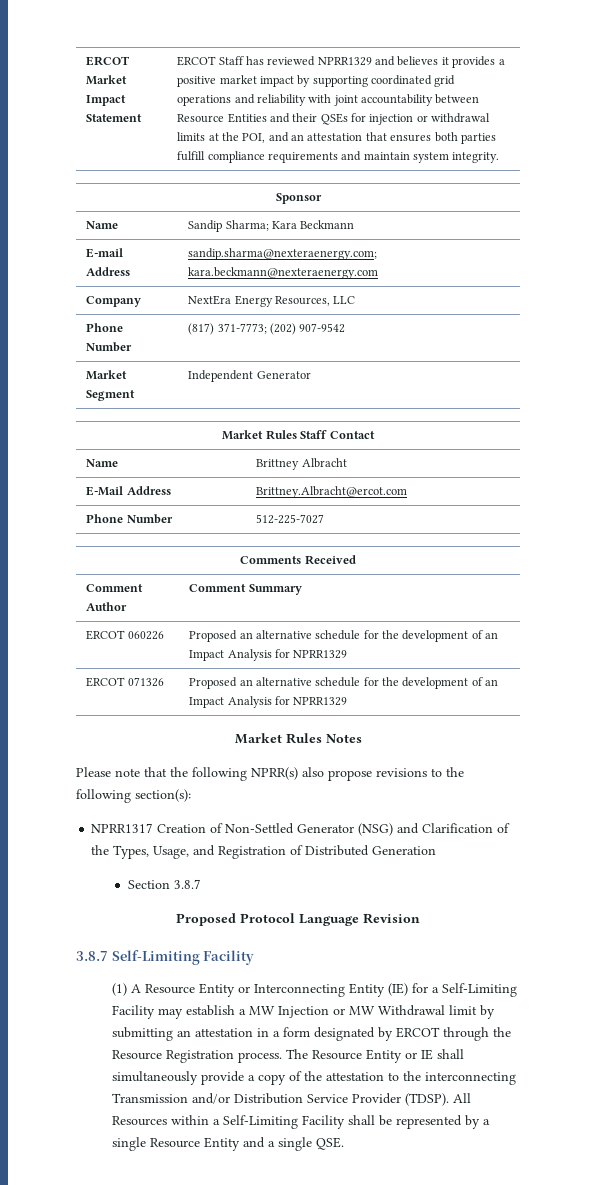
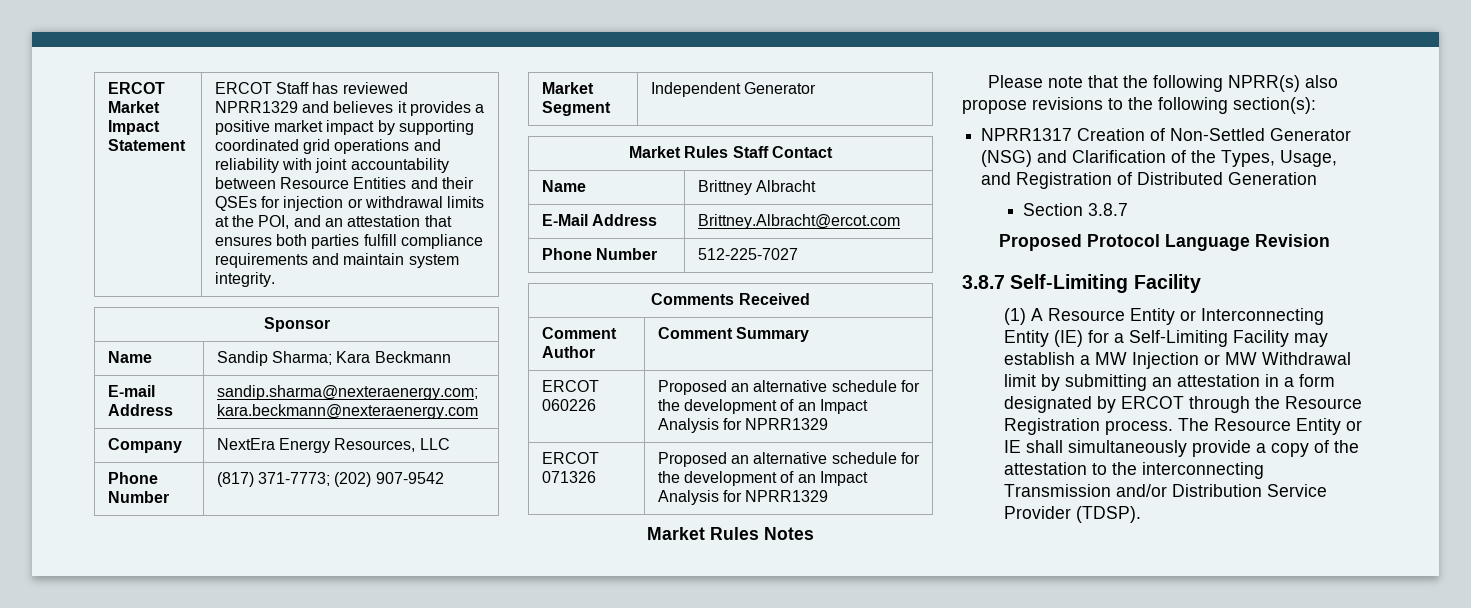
- All Resources within a Self-Limiting Facility shall be represented by a single Resource Entity and a single QSE.

